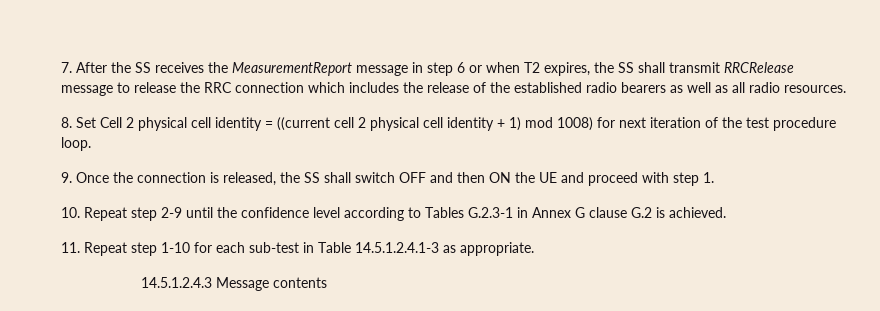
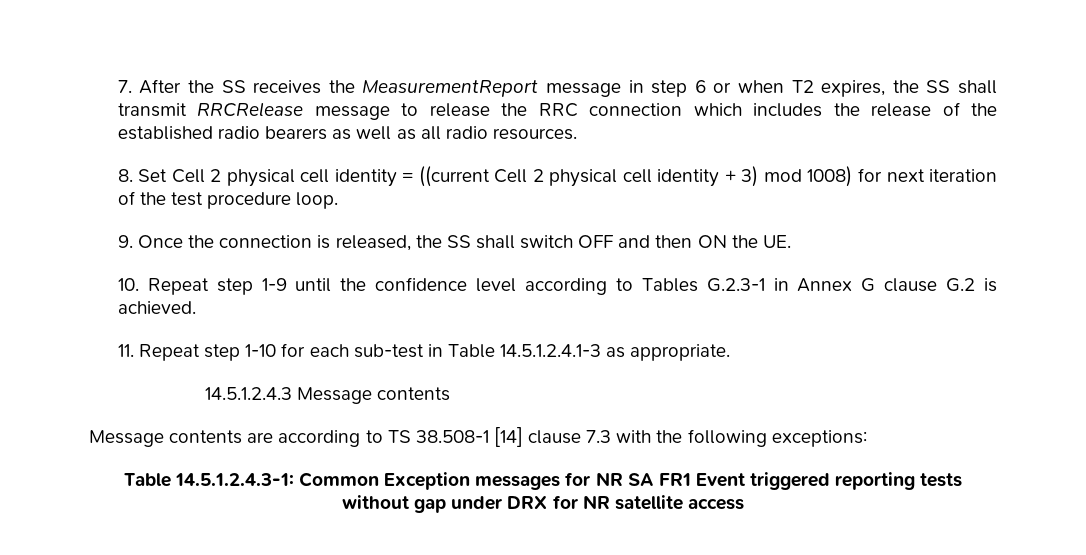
- 8. Set Cell 2 physical cell identity = ((current cell 2 physical cell identity + 1) mod 1008) for next iteration of the test procedure loop.
+ 8. Set Cell 2 physical cell identity = ((current Cell 2 physical cell identity + 3) mod 1008) for next iteration of the test procedure loop.
- 9. Once the connection is released, the SS shall switch OFF and then ON the UE and proceed with step 1.
+ 9. Once the connection is released, the SS shall switch OFF and then ON the UE.
- 10. Repeat step 2-9 until the confidence level according to Tables G.2.3-1 in Annex G clause G.2 is achieved.
+ 10. Repeat step 1-9 until the confidence level according to Tables G.2.3-1 in Annex G clause G.2 is achieved.
+ Message contents are according to TS 38.508-1 [14] clause 7.3 with the following exceptions:
+ Table 14.5.1.2.4.3-1: Common Exception messages for NR SA FR1 Event triggered reporting tests without gap under DRX for NR satellite access

